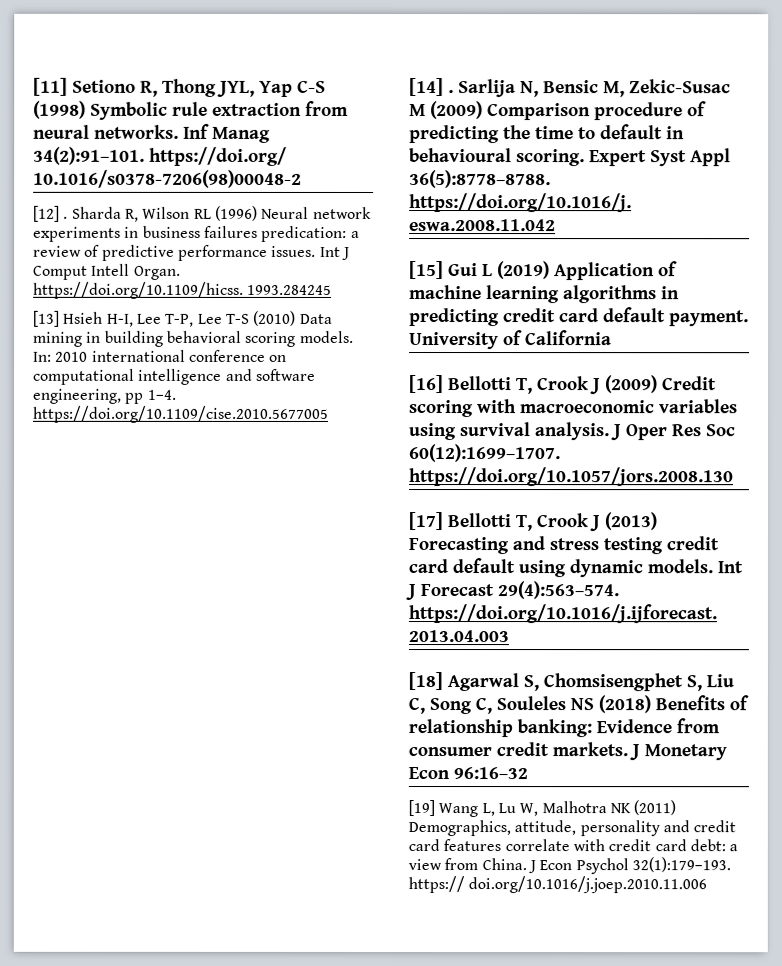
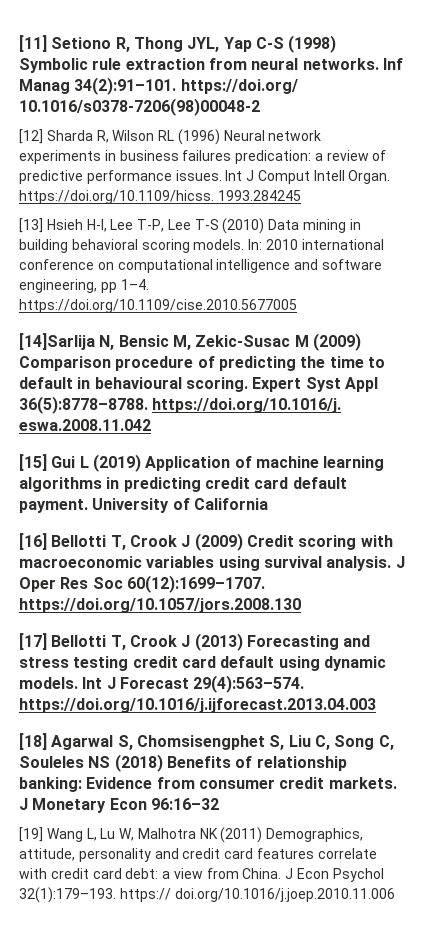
- [12] . Sharda R, Wilson RL (1996) Neural network experiments in business failures predication: a review of predictive performance issues.
+ [12] Sharda R, Wilson RL (1996) Neural network experiments in business failures predication: a review of predictive performance issues.
- [14] . Sarlija N, Bensic M, Zekic-Susac M (2009) Comparison procedure of predicting the time to default in behavioural scoring.
+ [14]Sarlija N, Bensic M, Zekic-Susac M (2009) Comparison procedure of predicting the time to default in behavioural scoring.

